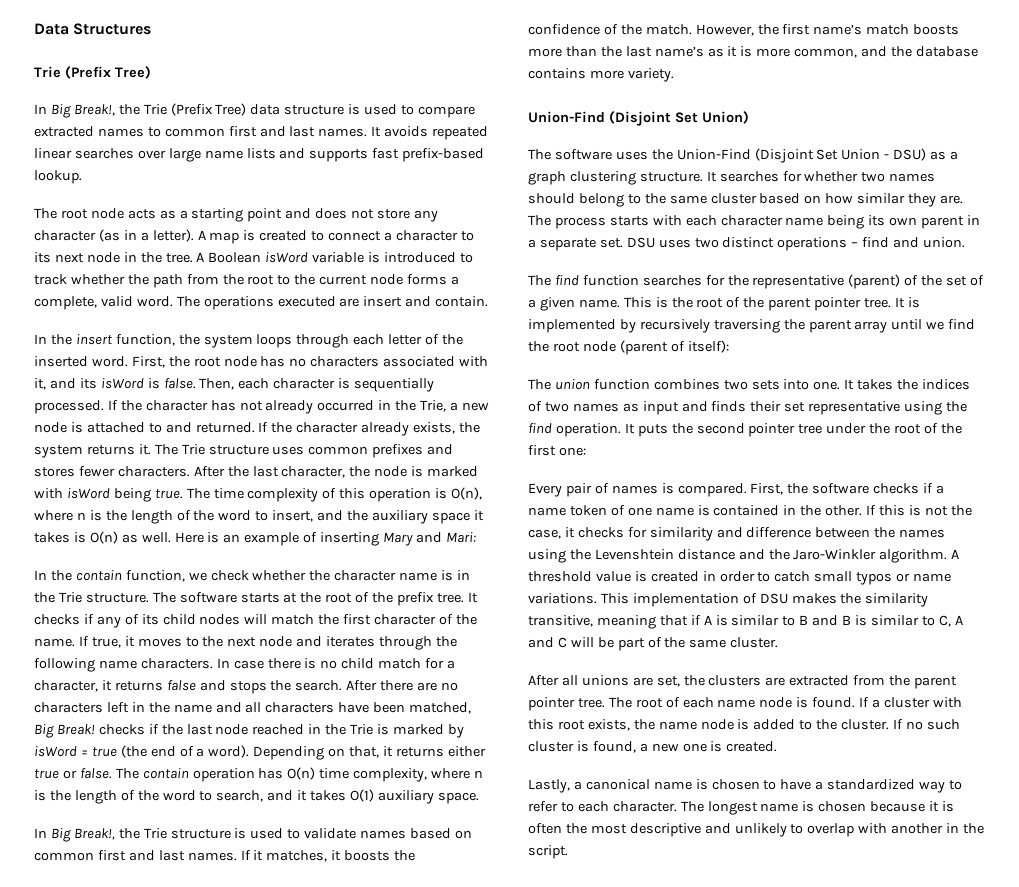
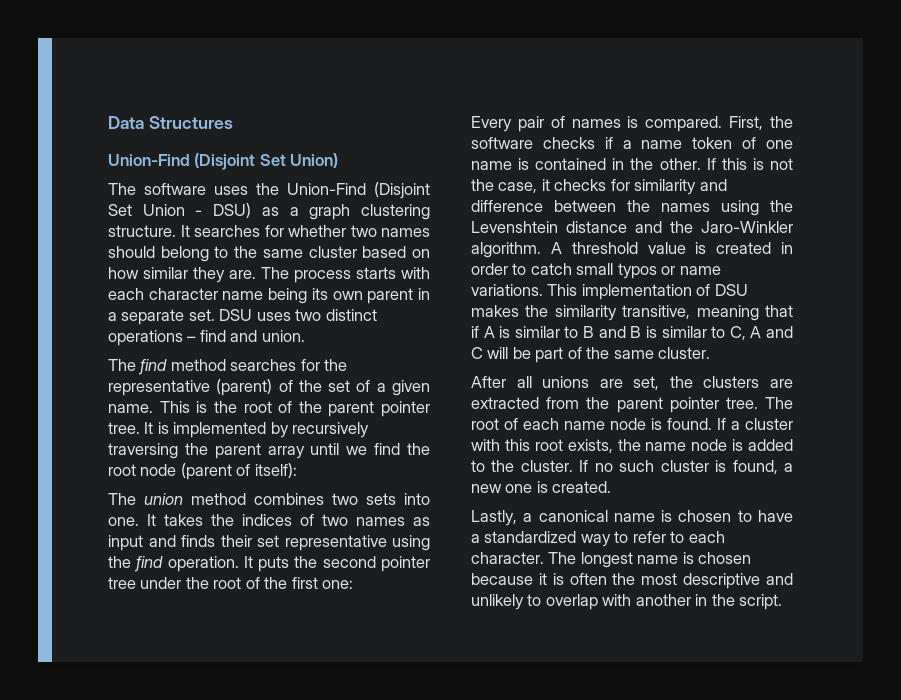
  Data Structures
- Trie (Prefix Tree)
- In Big Break!, the Trie (Prefix Tree) data structure is used to compare extracted names to common first and last names. It avoids repeated linear searches over large name lists and supports fast prefix-based lookup.
- The root node acts as a starting point and does not store any character (as in a letter). A map is created to connect a character to its next node in the tree. A Boolean isWord variable is introduced to track whether the path from the root to the current node forms a complete, valid word. The operations executed are insert and contain.
- In the insert function, the system loops through each letter of the inserted word. First, the root node has no characters associated with it, and its isWord is false. Then, each character is sequentially processed. If the character has not already occurred in the Trie, a new node is attached to and returned. If the character already exists, the system returns it. The Trie structure uses common prefixes and stores fewer characters. After the last character, the node is marked with isWord being true. The time complexity of this operation is O(n), where n is the length of the word to insert, and the auxiliary space it takes is O(n) as well. Here is an example of inserting Mary and Mari:
- In the contain function, we check whether the character name is in the Trie structure. The software starts at the root of the prefix tree. It checks if any of its child nodes will match the first character of the name. If true, it moves to the next node and iterates through the following name characters. In case there is no child match for a character, it returns false and stops the search. After there are no characters left in the name and all characters have been matched, Big Break! checks if the last node reached in the Trie is marked by isWord = true (the end of a word). Depending on that, it returns either true or false. The contain operation has O(n) time complexity, where n is the length of the word to search, and it takes O(1) auxiliary space.
- In Big Break!, the Trie structure is used to validate names based on common first and last names. If it matches, it boosts the confidence of the match. However, the first name’s match boosts more than the last name’s as it is more common, and the database contains more variety.
- The find function searches for the representative (parent) of the set of a given name.
+ The find method searches for the representative (parent) of the set of a given name.
- The union function combines two sets into one.
+ The union method combines two sets into one.

